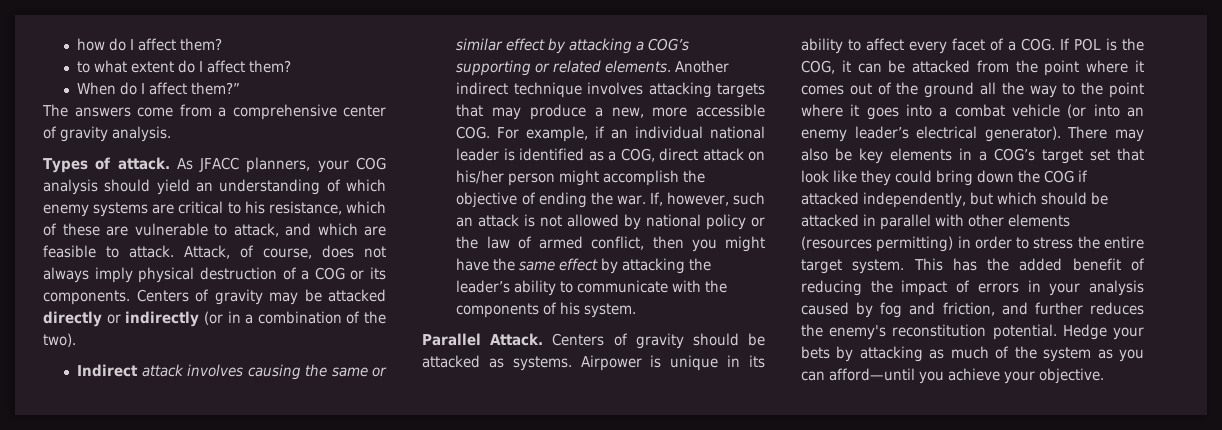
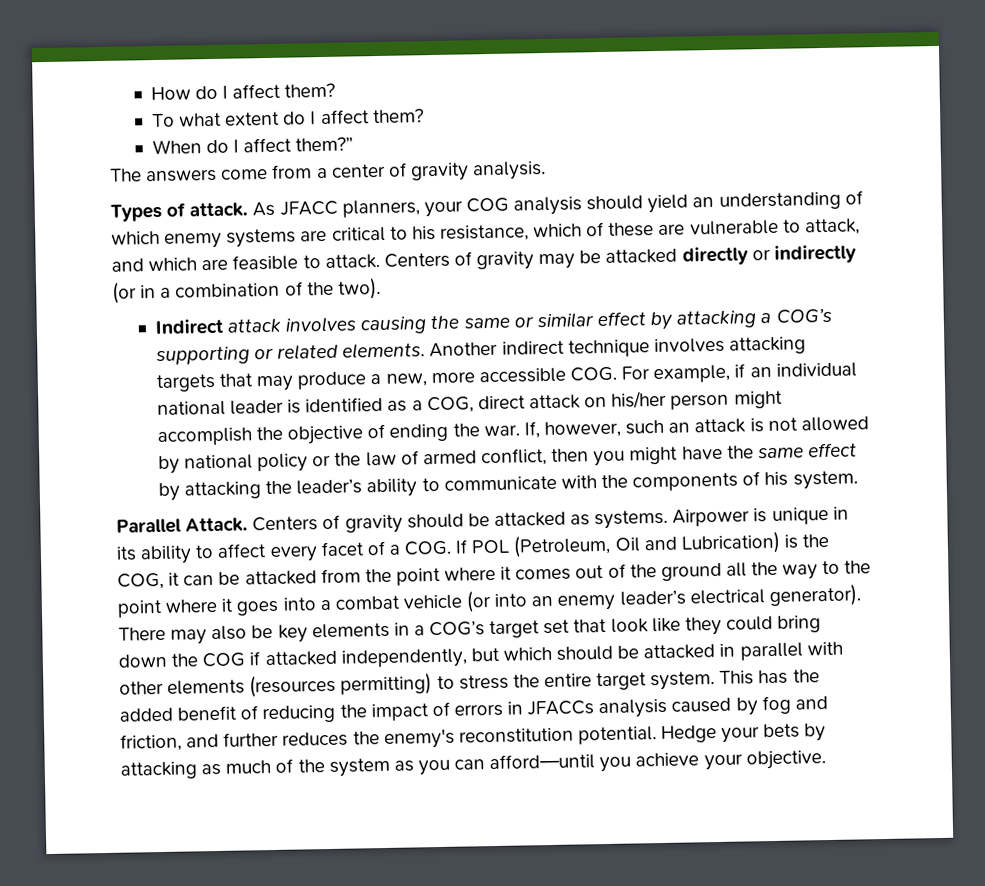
- how do I affect them?
- to what extent do I affect them?
+ How do I affect them?
+ To what extent do I affect them?
- The answers come from a comprehensive center of gravity analysis.
+ The answers come from a center of gravity analysis.
- Attack, of course, does not always imply physical destruction of a COG or its components.
- Airpower is unique in its ability to affect every facet of a COG. If POL is the COG, it can be attacked from the point where it comes out of the ground all the way to the point where it goes into a combat vehicle (or into an enemy leader’s electrical generator).
+ Airpower is unique in its ability to affect every facet of a COG. If POL (Petroleum, Oil and Lubrication) is the COG, it can be attacked from the point where it comes out of the ground all the way to the point where it goes into a combat vehicle (or into an enemy leader’s electrical generator).
- There may also be key elements in a COG’s target set that look like they could bring down the COG if attacked independently, but which should be attacked in parallel with other elements (resources permitting) in order to stress the entire target system.
+ There may also be key elements in a COG’s target set that look like they could bring down the COG if attacked independently, but which should be attacked in parallel with other elements (resources permitting) to stress the entire target system.
- This has the added benefit of reducing the impact of errors in your analysis caused by fog and friction, and further reduces the enemy's reconstitution potential.
+ This has the added benefit of reducing the impact of errors in JFACCs analysis caused by fog and friction, and further reduces the enemy's reconstitution potential.

